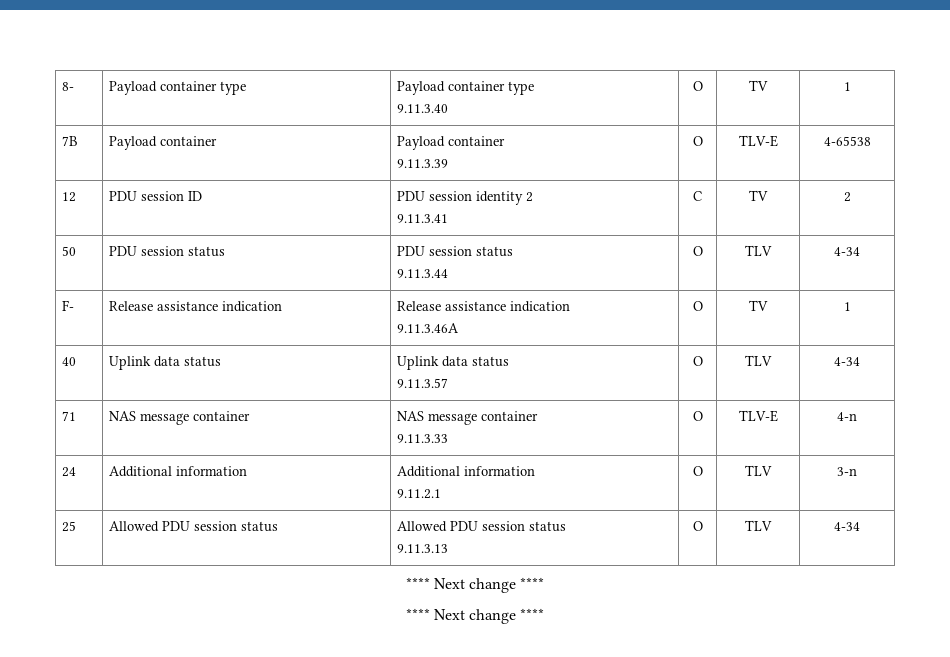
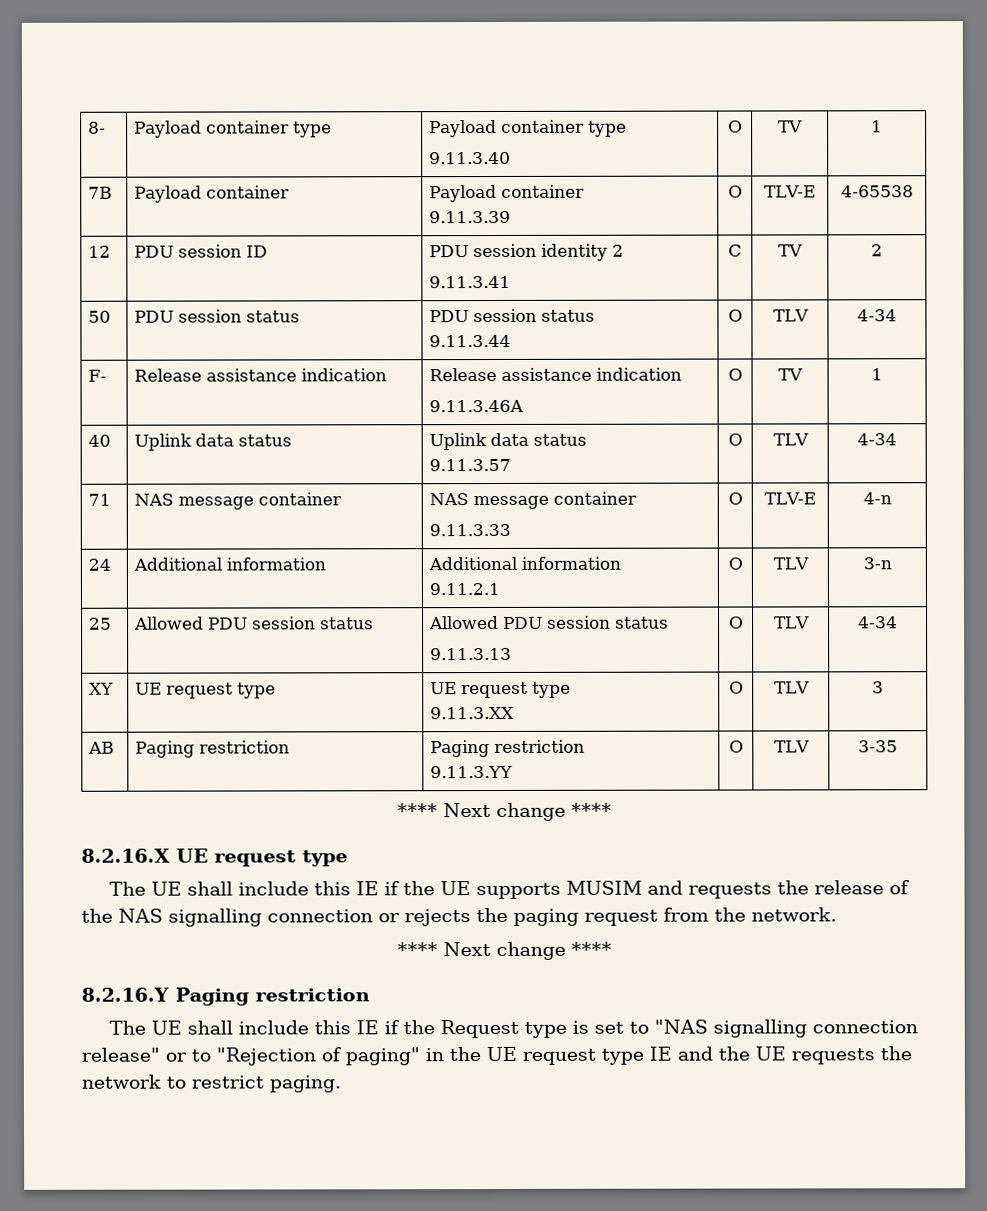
  25 | Allowed PDU session status | Allowed PDU session status
  9.11.3.13 | O | TLV | 4-34
+ XY | UE request type | UE request type
+ 9.11.3.XX | O | TLV | 3
+ AB | Paging restriction | Paging restriction
+ 9.11.3.YY | O | TLV | 3-35
  **** Next change ****
+ 8.2.16.X UE request type
+ The UE shall include this IE if the UE supports MUSIM and requests the release of the NAS signalling connection or rejects the paging request from the network.
  **** Next change ****
+ 8.2.16.Y Paging restriction
+ The UE shall include this IE if the Request type is set to "NAS signalling connection release" or to "Rejection of paging" in the UE request type IE and the UE requests the network to restrict paging.

